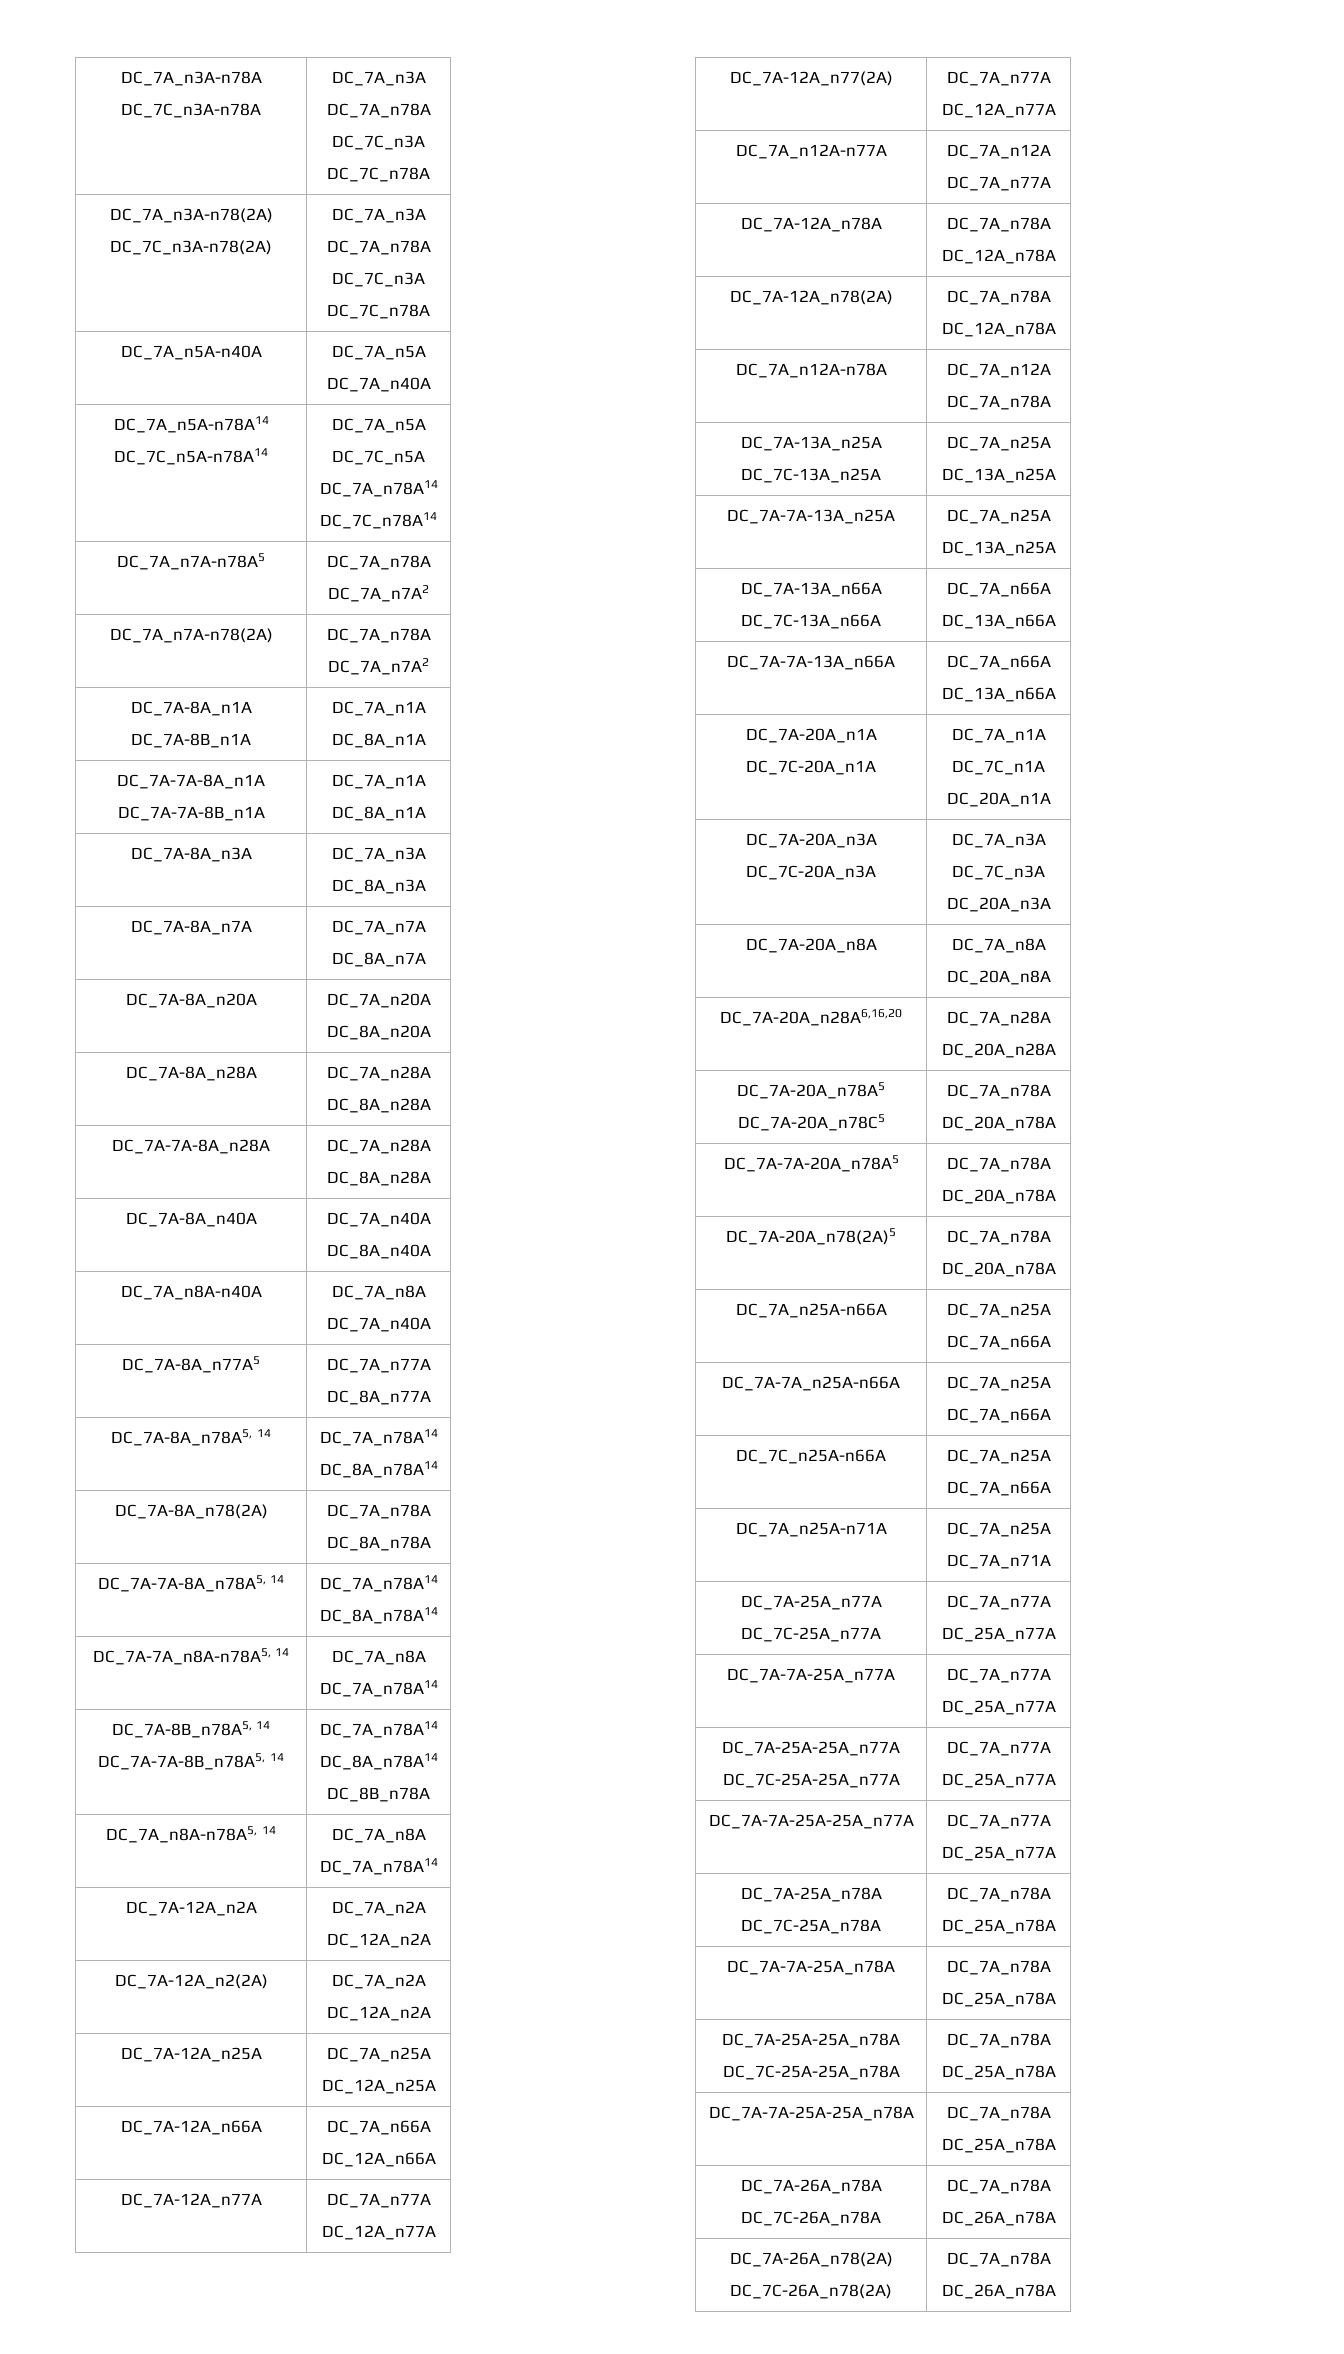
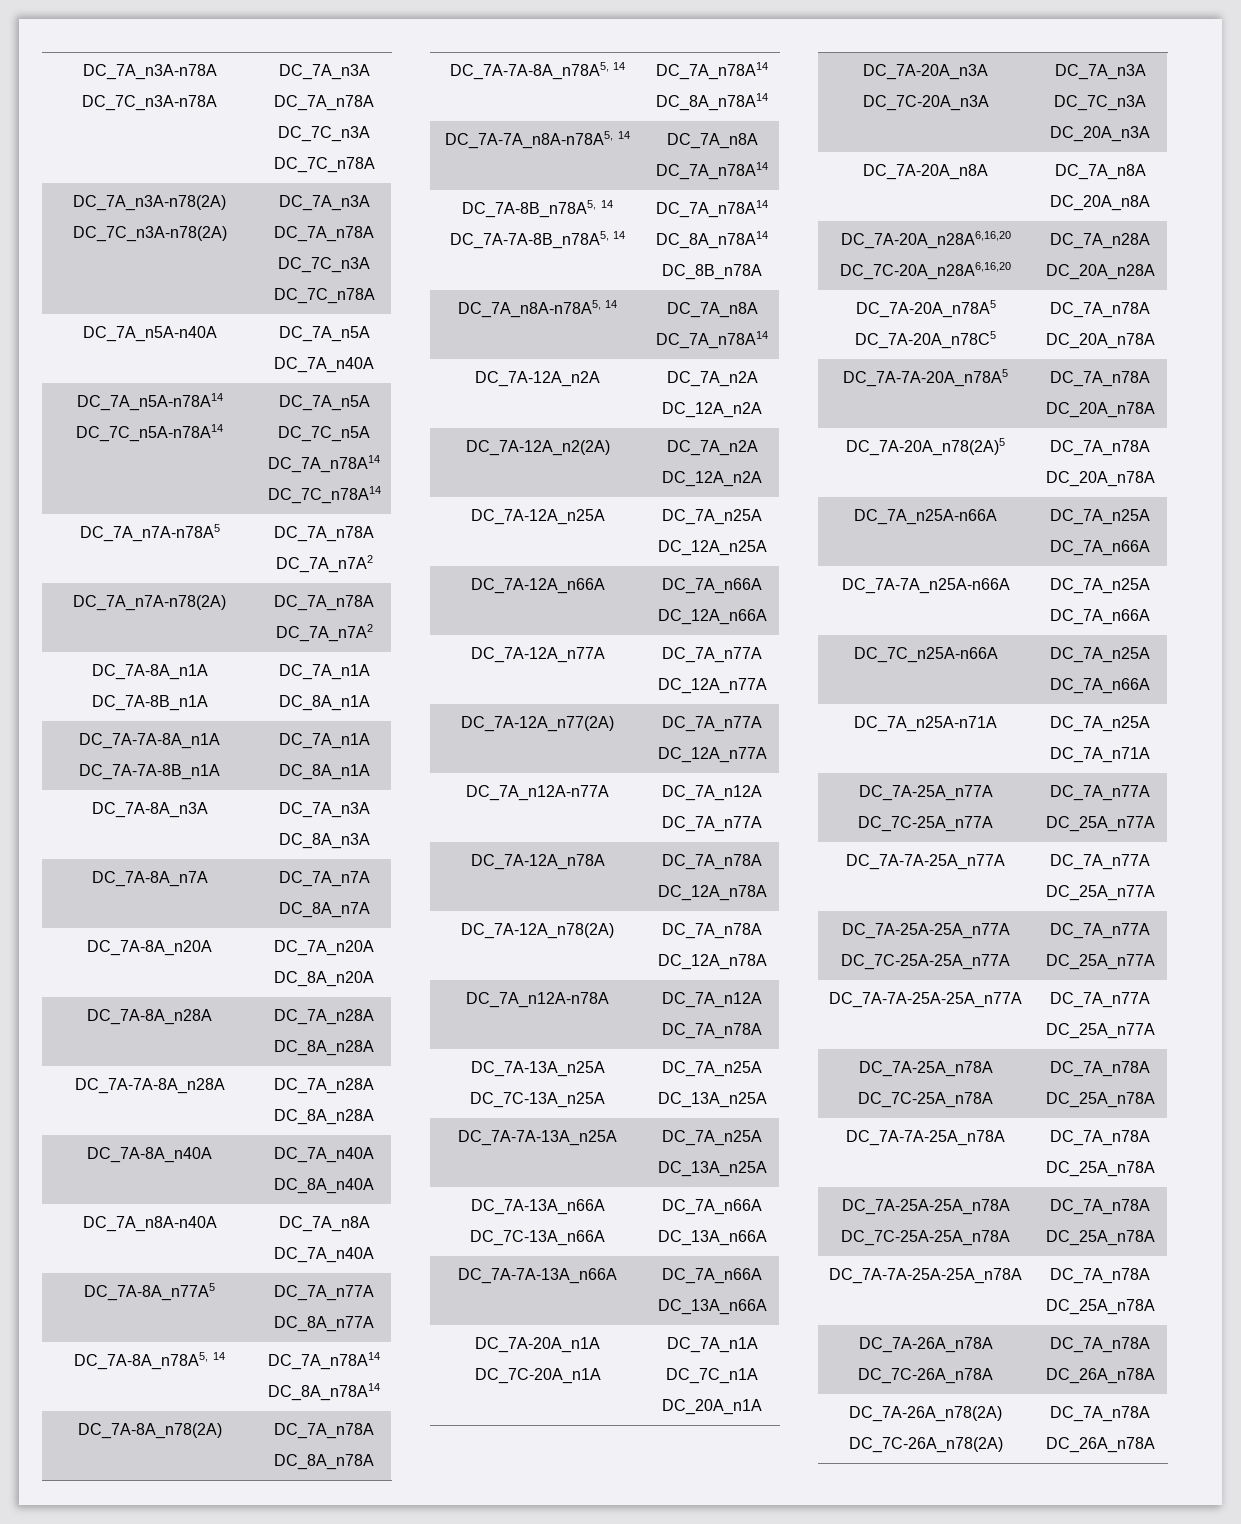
- DC_7A-20A_n28A6,16,20 | DC_7A_n28A
+ DC_7A-20A_n28A6,16,20
+ DC_7C-20A_n28A6,16,20 | DC_7A_n28A

